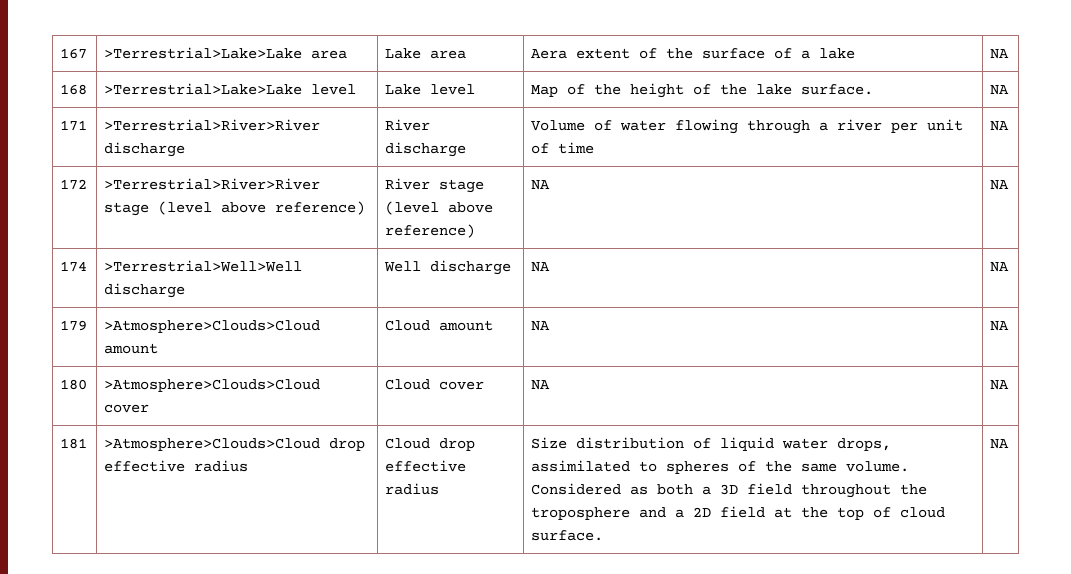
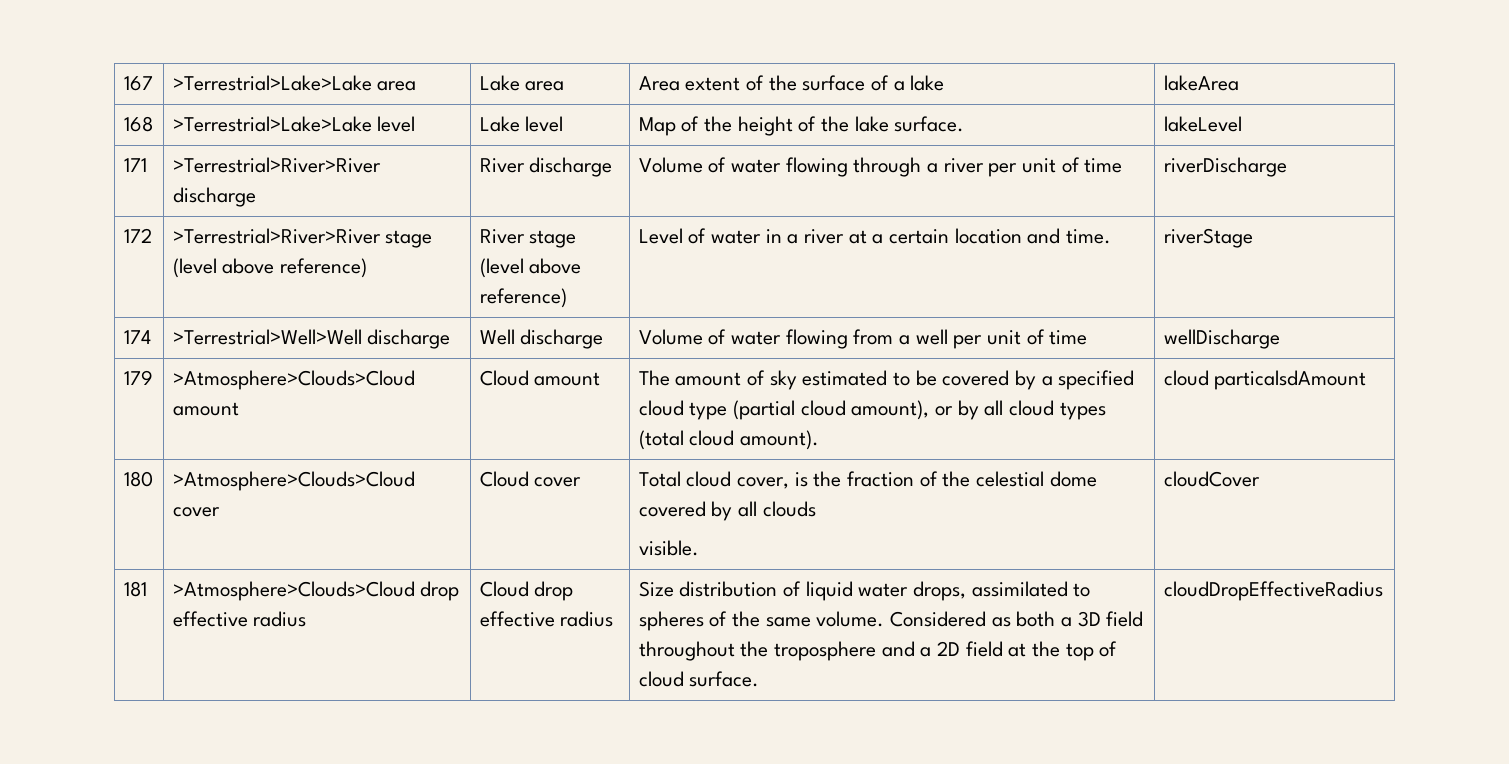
- 167 | >Terrestrial>Lake>Lake area | Lake area | Aera extent of the surface of a lake | NA
+ 167 | >Terrestrial>Lake>Lake area | Lake area | Area extent of the surface of a lake | lakeArea
- 168 | >Terrestrial>Lake>Lake level | Lake level | Map of the height of the lake surface. | NA
+ 168 | >Terrestrial>Lake>Lake level | Lake level | Map of the height of the lake surface. | lakeLevel
- 171 | >Terrestrial>River>River discharge | River discharge | Volume of water flowing through a river per unit of time | NA
+ 171 | >Terrestrial>River>River discharge | River discharge | Volume of water flowing through a river per unit of time | riverDischarge
- 172 | >Terrestrial>River>River stage (level above reference) | River stage (level above reference) | NA | NA
+ 172 | >Terrestrial>River>River stage (level above reference) | River stage (level above reference) | Level of water in a river at a certain location and time. | riverStage
- 174 | >Terrestrial>Well>Well discharge | Well discharge | NA | NA
+ 174 | >Terrestrial>Well>Well discharge | Well discharge | Volume of water flowing from a well per unit of time | wellDischarge
- 179 | >Atmosphere>Clouds>Cloud amount | Cloud amount | NA | NA
+ 179 | >Atmosphere>Clouds>Cloud amount | Cloud amount | The amount of sky estimated to be covered by a specified cloud type (partial cloud amount), or by all cloud types (total cloud amount). | cloud particalsdAmount
- 180 | >Atmosphere>Clouds>Cloud cover | Cloud cover | NA | NA
+ 180 | >Atmosphere>Clouds>Cloud cover | Cloud cover | Total cloud cover, is the fraction of the celestial dome covered by all clouds
+ visible. | cloudCover
- Considered as both a 3D field throughout the troposphere and a 2D field at the top of cloud surface. | NA
+ Considered as both a 3D field throughout the troposphere and a 2D field at the top of cloud surface. | cloudDropEffectiveRadius

